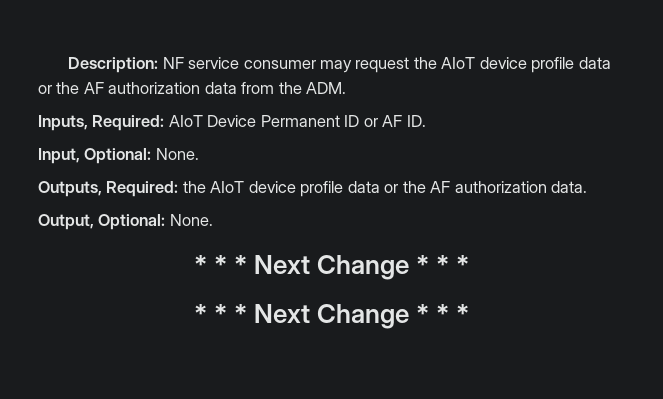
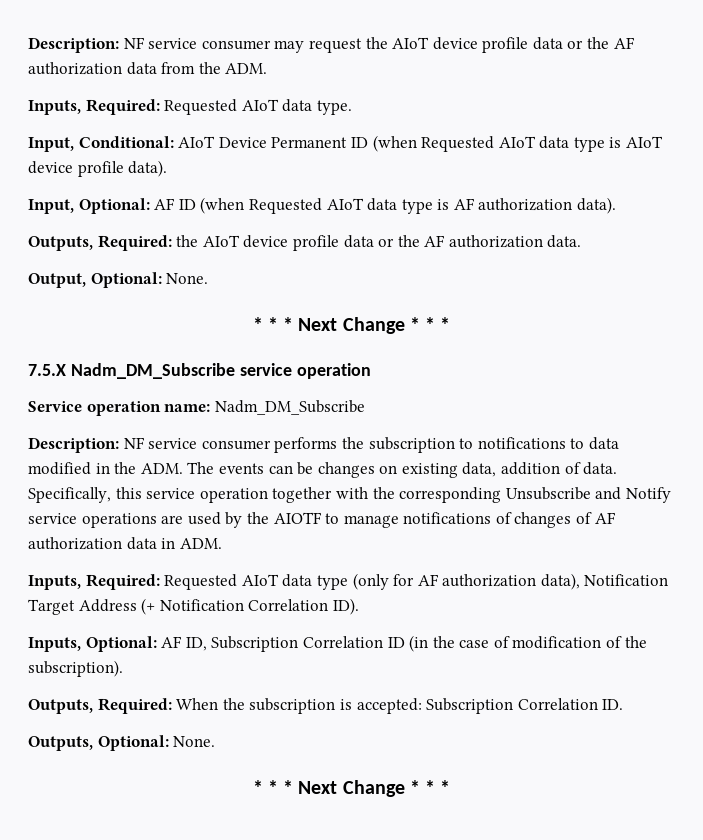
- Inputs, Required: AIoT Device Permanent ID or AF ID.
- Input, Optional: None.
+ Inputs, Required: Requested AIoT data type.
+ Input, Conditional: AIoT Device Permanent ID (when Requested AIoT data type is AIoT device profile data).
+ Input, Optional: AF ID (when Requested AIoT data type is AF authorization data).
+ 7.5.X Nadm_DM_Subscribe service operation
+ Service operation name: Nadm_DM_Subscribe
+ Description: NF service consumer performs the subscription to notifications to data modified in the ADM. The events can be changes on existing data, addition of data. Specifically, this service operation together with the corresponding Unsubscribe and Notify service operations are used by the AIOTF to manage notifications of changes of AF authorization data in ADM.
+ Inputs, Required: Requested AIoT data type (only for AF authorization data), Notification Target Address (+ Notification Correlation ID).
+ Inputs, Optional: AF ID, Subscription Correlation ID (in the case of modification of the subscription).
+ Outputs, Required: When the subscription is accepted: Subscription Correlation ID.
+ Outputs, Optional: None.

